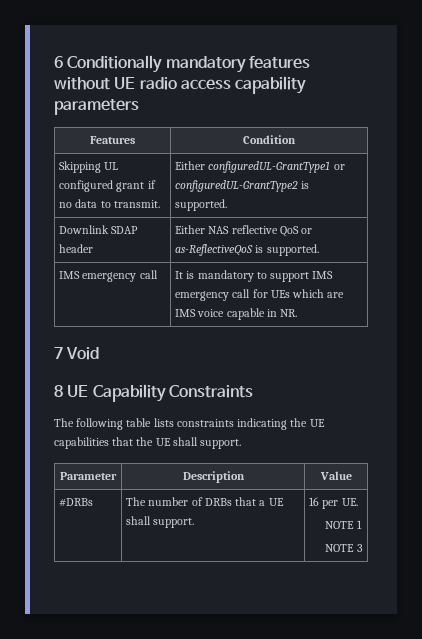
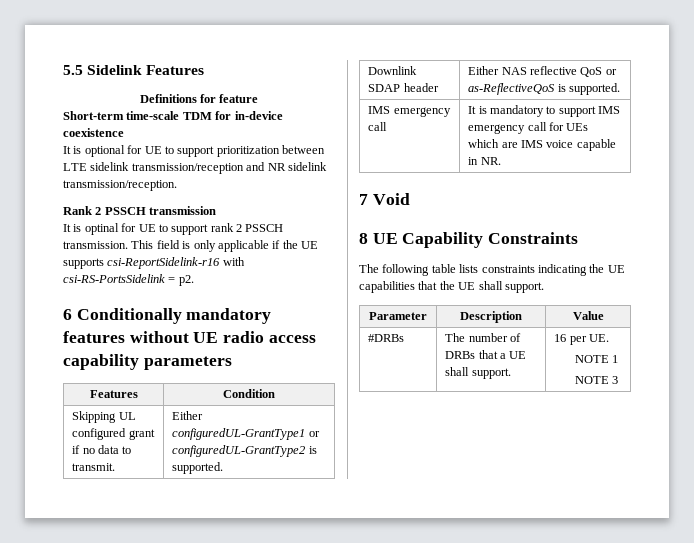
+ 5.5 Sidelink Features
+ Definitions for feature
+ Short-term time-scale TDM for in-device coexistence
+ It is optional for UE to support prioritization between LTE sidelink transmission/reception and NR sidelink transmission/reception.
+ Rank 2 PSSCH transmission
+ It is optinal for UE to support rank 2 PSSCH transmission. This field is only applicable if the UE supports csi-ReportSidelink-r16 with csi-RS-PortsSidelink = p2.

